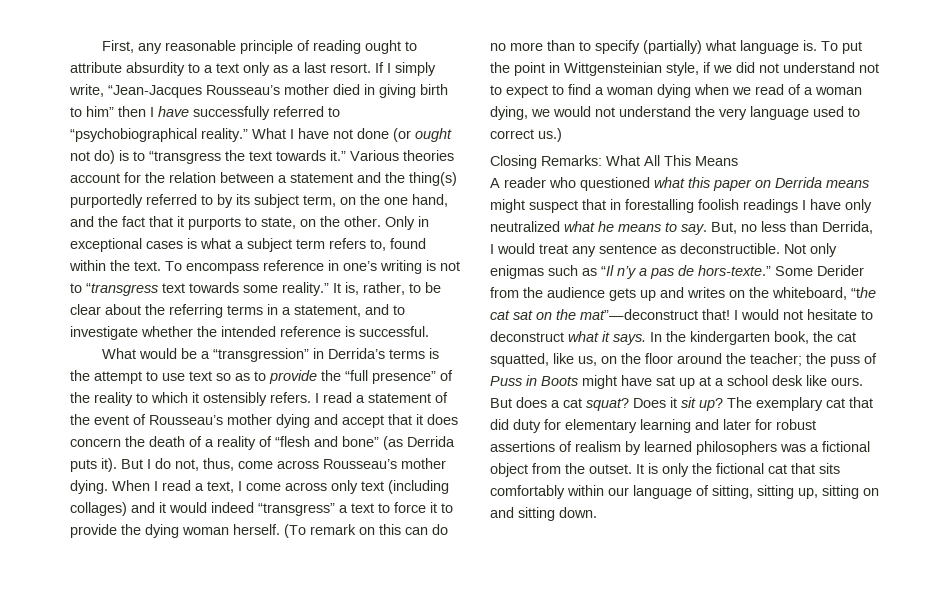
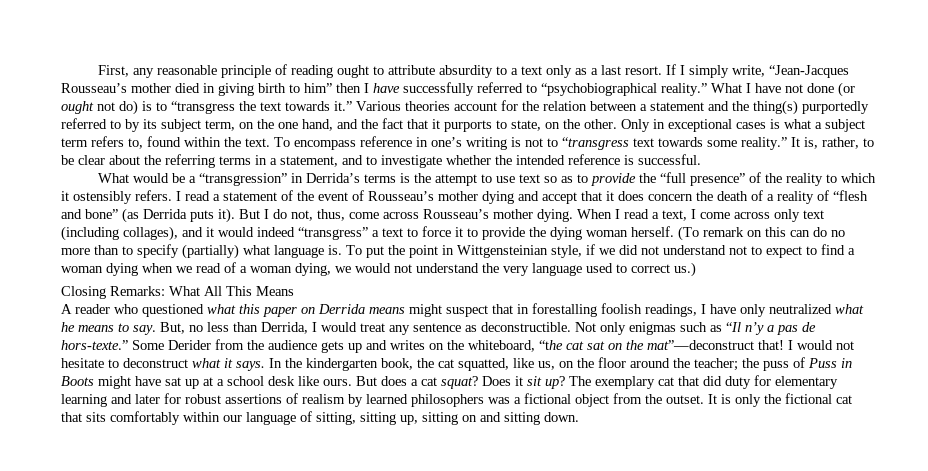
- When I read a text, I come across only text (including collages) and it would indeed “transgress” a text to force it to provide the dying woman herself.
+ When I read a text, I come across only text (including collages), and it would indeed “transgress” a text to force it to provide the dying woman herself.
- A reader who questioned what this paper on Derrida means might suspect that in forestalling foolish readings I have only neutralized what he means to say.
+ A reader who questioned what this paper on Derrida means might suspect that in forestalling foolish readings, I have only neutralized what he means to say.

